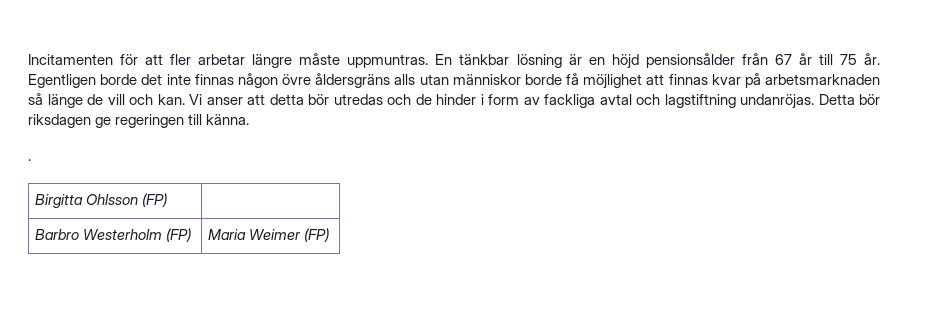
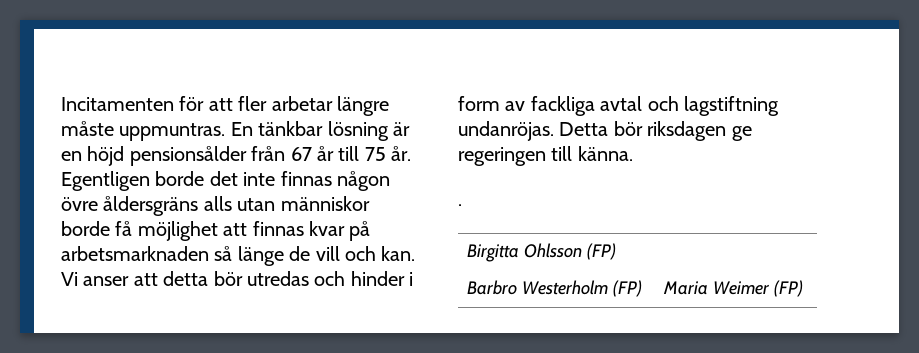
- Vi anser att detta bör utredas och de hinder i form av fackliga avtal och lagstiftning undanröjas.
+ Vi anser att detta bör utredas och hinder i form av fackliga avtal och lagstiftning undanröjas.

